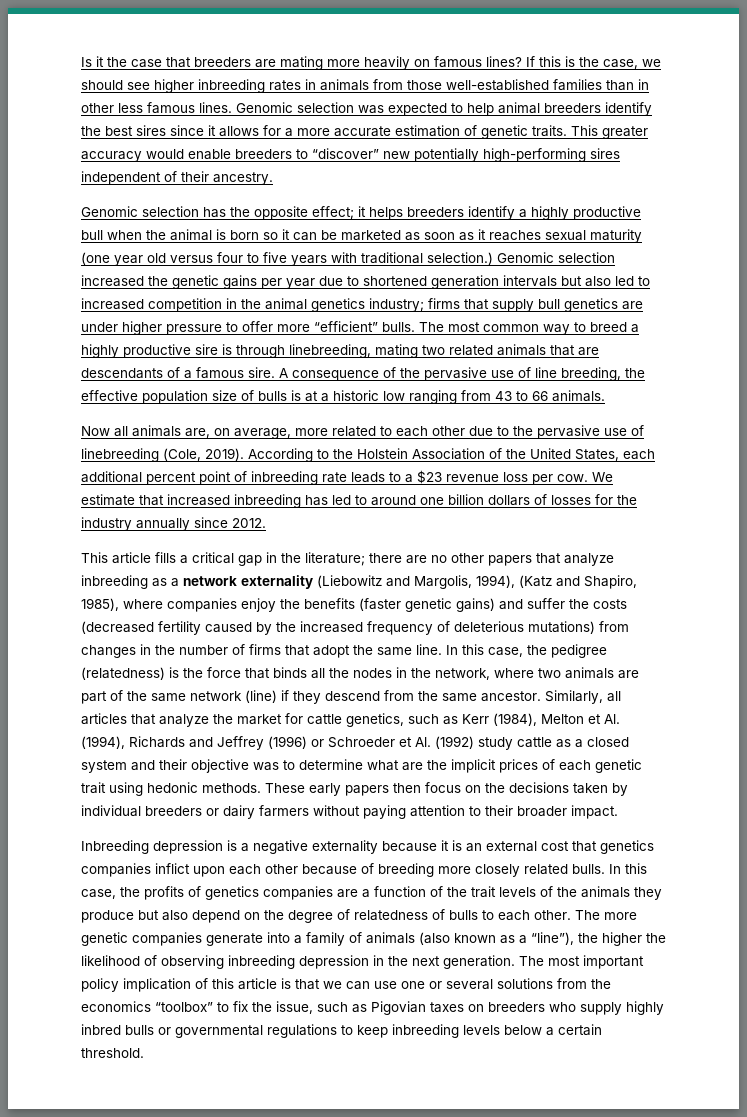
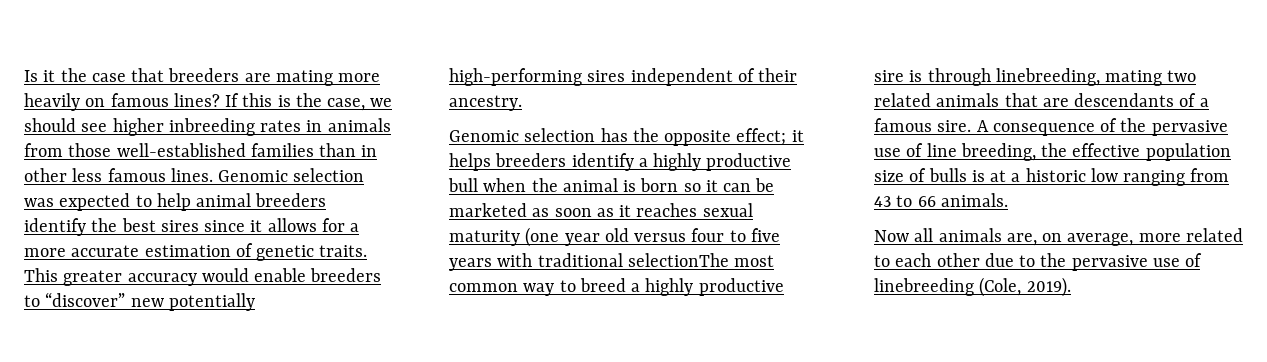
- it helps breeders identify a highly productive bull when the animal is born so it can be marketed as soon as it reaches sexual maturity (one year old versus four to five years with traditional selection.) Genomic selection increased the genetic gains per year due to shortened generation intervals but also led to increased competition in the animal genetics industry; firms that supply bull genetics are under higher pressure to offer more “efficient” bulls. The most common way to breed a highly productive sire is through linebreeding, mating two related animals that are descendants of a famous sire.
+ it helps breeders identify a highly productive bull when the animal is born so it can be marketed as soon as it reaches sexual maturity (one year old versus four to five years with traditional selectionThe most common way to breed a highly productive sire is through linebreeding, mating two related animals that are descendants of a famous sire.
- According to the Holstein Association of the United States, each additional percent point of inbreeding rate leads to a $23 revenue loss per cow. We estimate that increased inbreeding has led to around one billion dollars of losses for the industry annually since 2012.
- This article fills a critical gap in the literature; there are no other papers that analyze inbreeding as a network externality (Liebowitz and Margolis, 1994), (Katz and Shapiro, 1985), where companies enjoy the benefits (faster genetic gains) and suffer the costs (decreased fertility caused by the increased frequency of deleterious mutations) from changes in the number of firms that adopt the same line. In this case, the pedigree (relatedness) is the force that binds all the nodes in the network, where two animals are part of the same network (line) if they descend from the same ancestor. Similarly, all articles that analyze the market for cattle genetics, such as Kerr (1984), Melton et Al. (1994), Richards and Jeffrey (1996) or Schroeder et Al. (1992) study cattle as a closed system and their objective was to determine what are the implicit prices of each genetic trait using hedonic methods. These early papers then focus on the decisions taken by individual breeders or dairy farmers without paying attention to their broader impact.
- Inbreeding depression is a negative externality because it is an external cost that genetics companies inflict upon each other because of breeding more closely related bulls. In this case, the profits of genetics companies are a function of the trait levels of the animals they produce but also depend on the degree of relatedness of bulls to each other. The more genetic companies generate into a family of animals (also known as a “line”), the higher the likelihood of observing inbreeding depression in the next generation. The most important policy implication of this article is that we can use one or several solutions from the economics “toolbox” to fix the issue, such as Pigovian taxes on breeders who supply highly inbred bulls or governmental regulations to keep inbreeding levels below a certain threshold.

